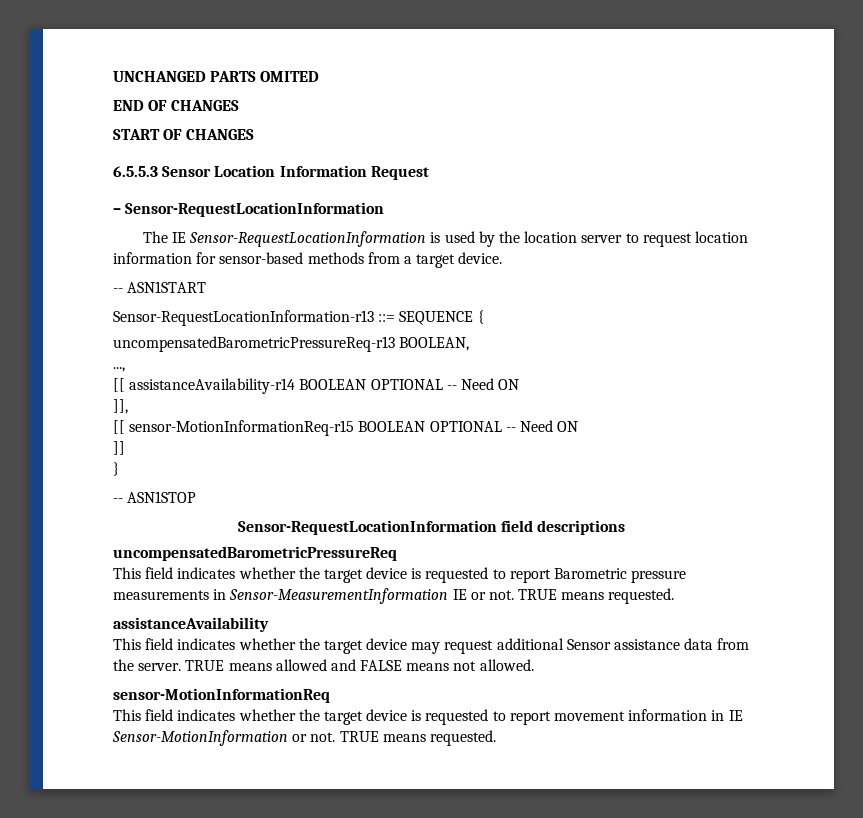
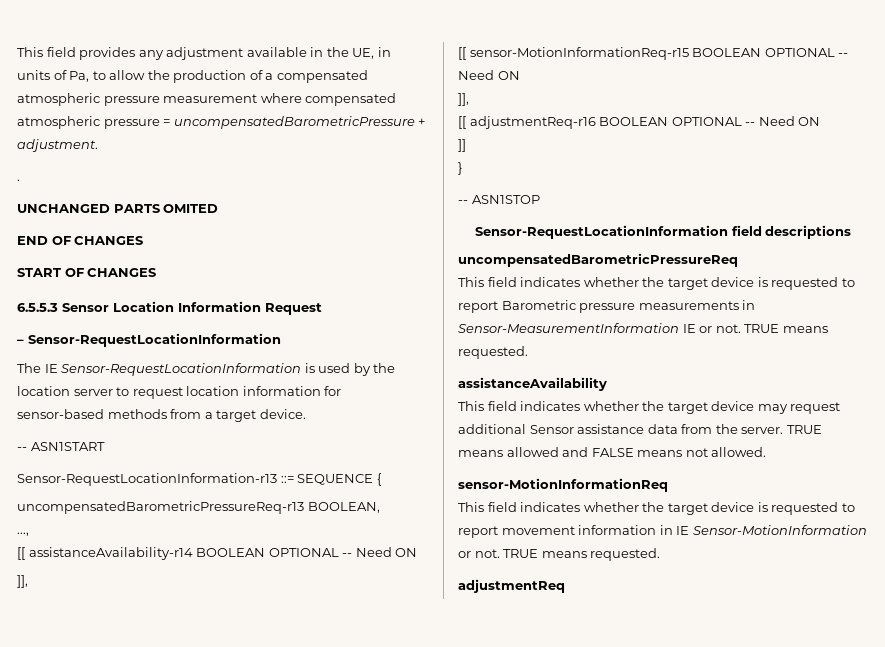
+ This field provides any adjustment available in the UE, in units of Pa, to allow the production of a compensated atmospheric pressure measurement where compensated atmospheric pressure = uncompensatedBarometricPressure + adjustment.
+ .
  [[ sensor-MotionInformationReq-r15 BOOLEAN OPTIONAL -- Need ON
+ ]],
+ [[ adjustmentReq-r16 BOOLEAN OPTIONAL -- Need ON
+ adjustmentReq

